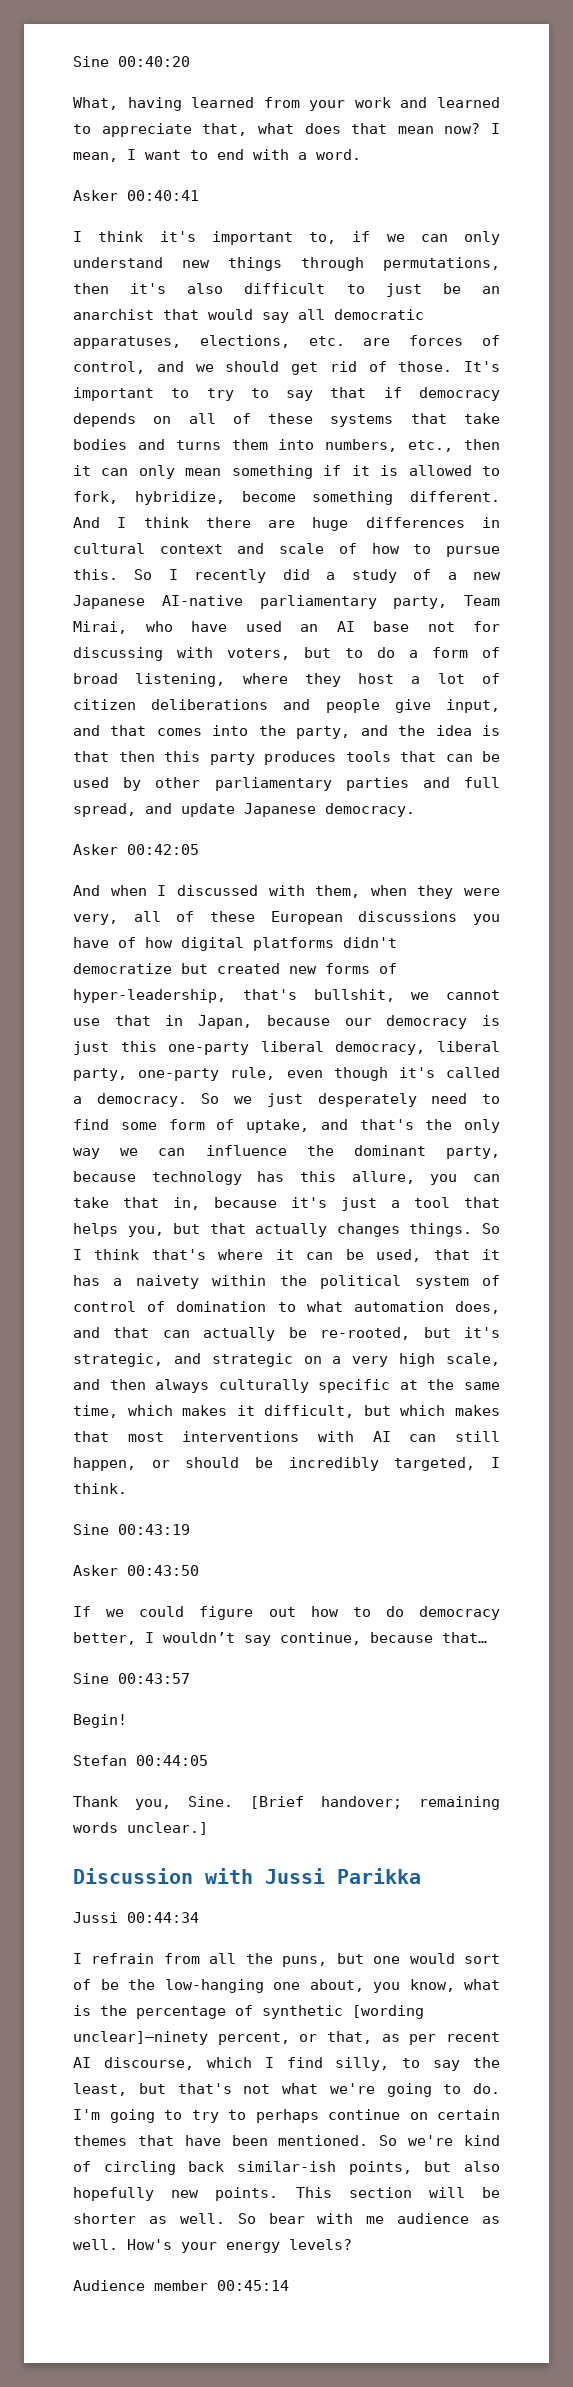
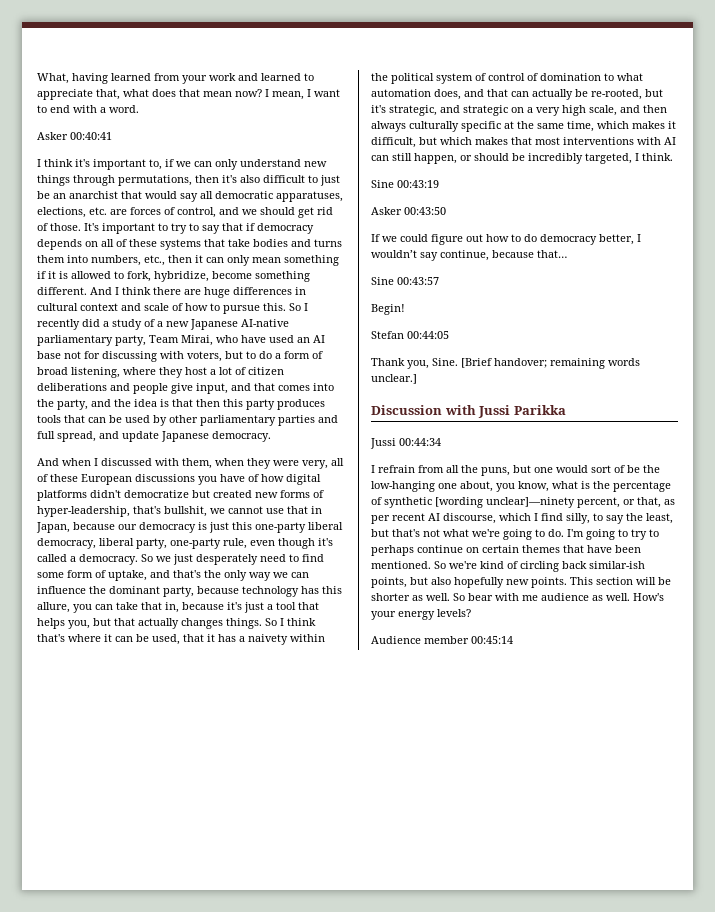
- Sine 00:40:20
- Asker 00:42:05

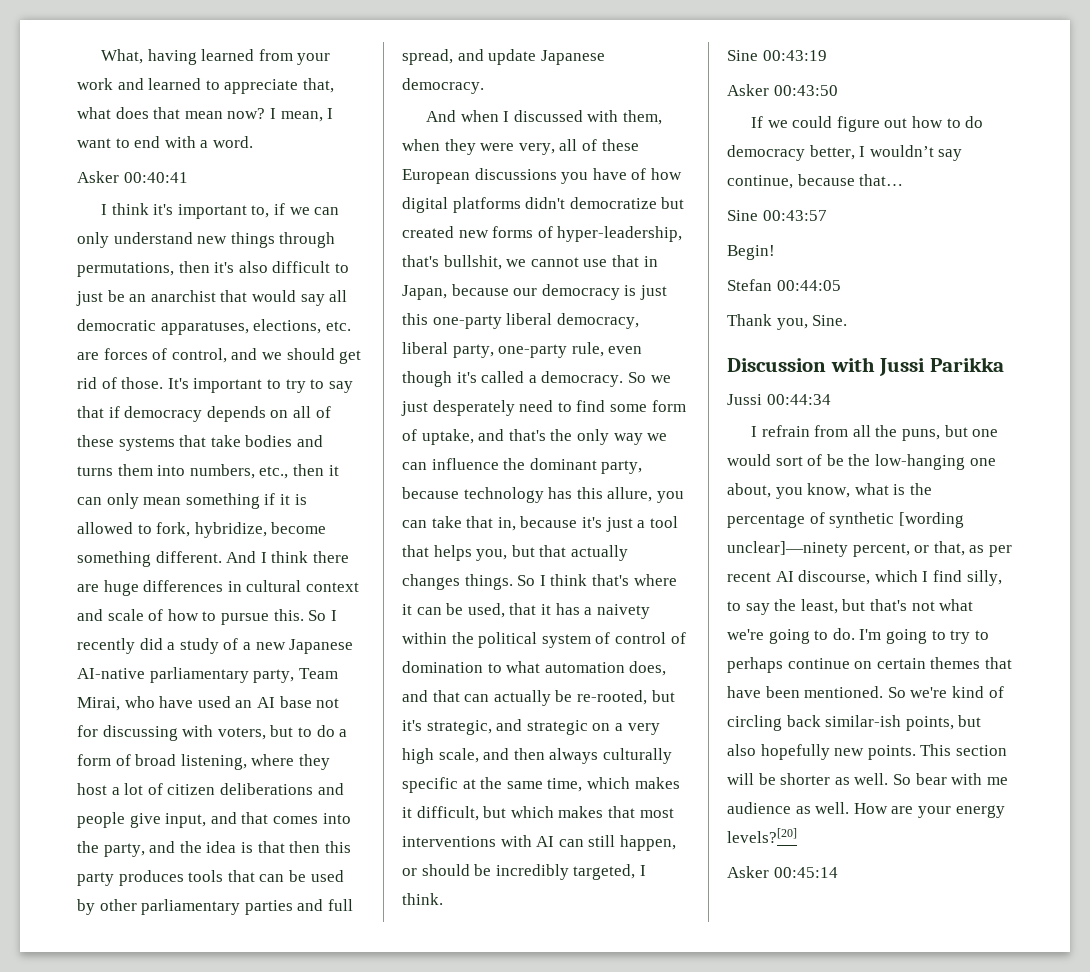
- [Brief handover; remaining words unclear.]
- How's your energy levels?
- Audience member 00:45:14
+ How are your energy levels?[20]
+ Asker 00:45:14

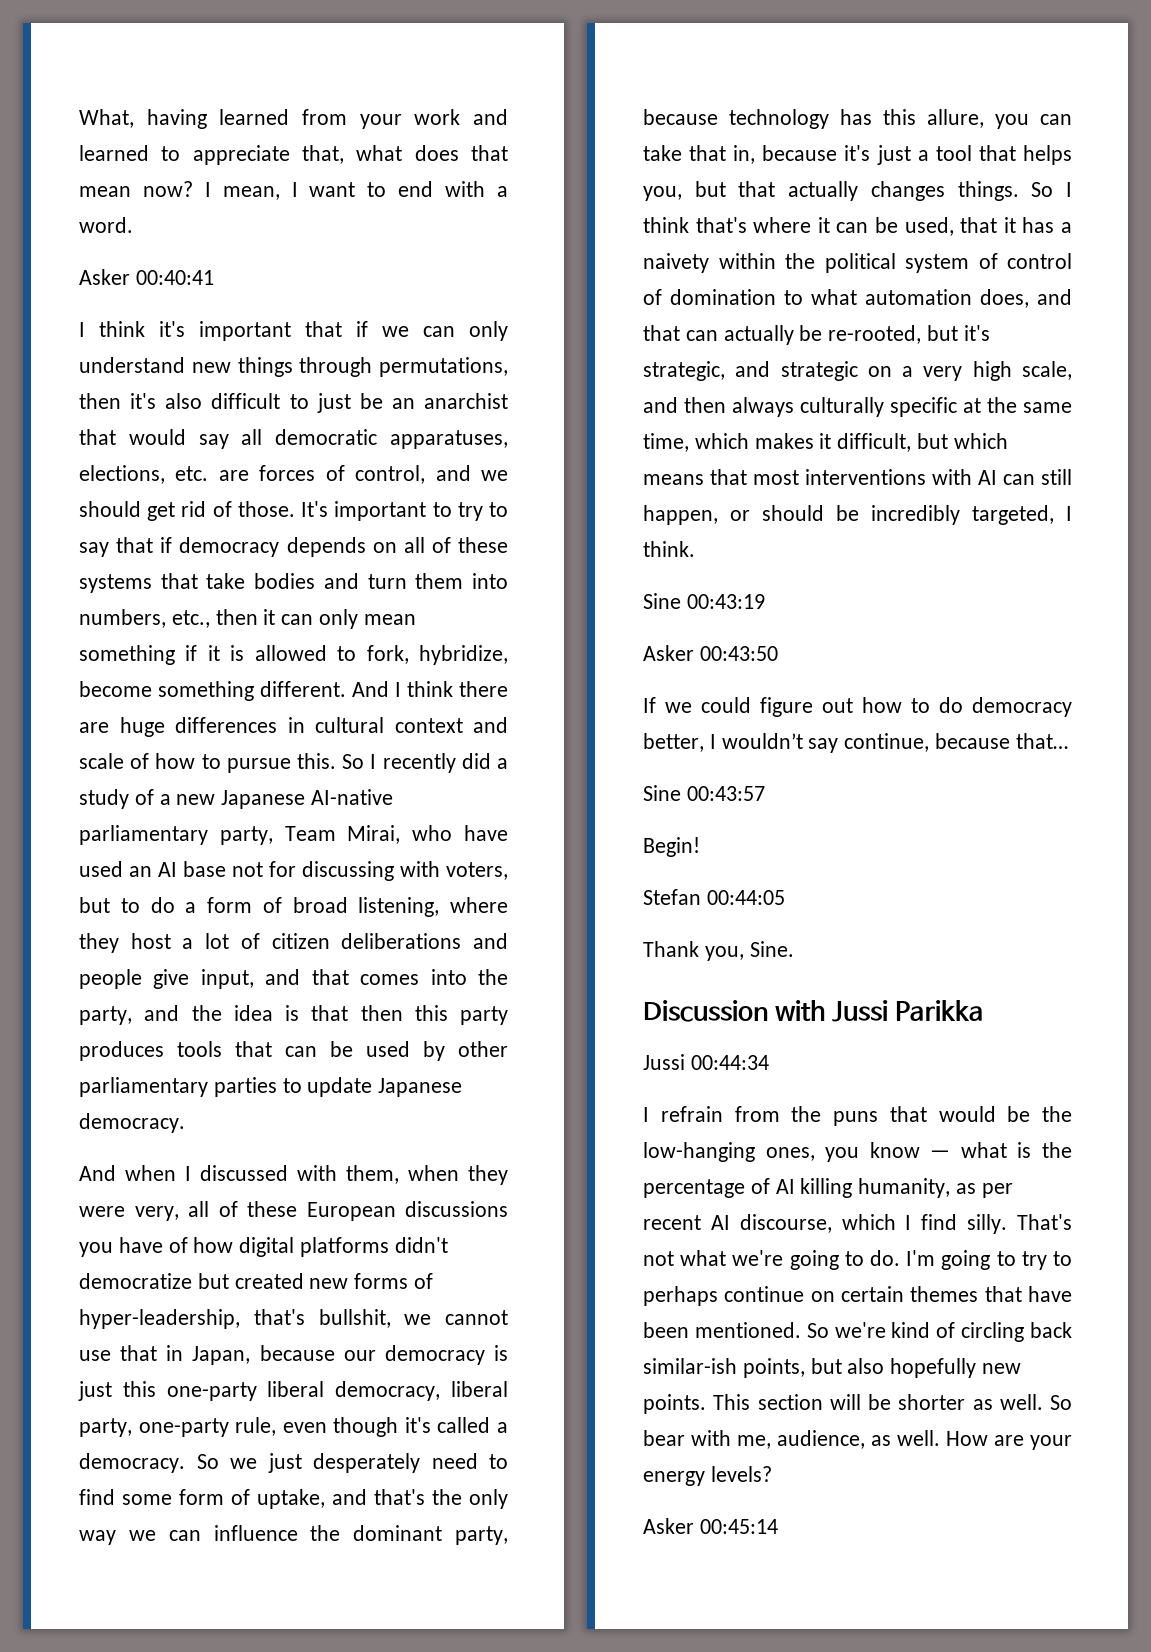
- I think it's important to, if we can only understand new things through permutations, then it's also difficult to just be an anarchist that would say all democratic apparatuses, elections, etc. are forces of control, and we should get rid of those.
+ I think it's important that if we can only understand new things through permutations, then it's also difficult to just be an anarchist that would say all democratic apparatuses, elections, etc. are forces of control, and we should get rid of those.
- It's important to try to say that if democracy depends on all of these systems that take bodies and turns them into numbers, etc., then it can only mean something if it is allowed to fork, hybridize, become something different.
+ It's important to try to say that if democracy depends on all of these systems that take bodies and turn them into numbers, etc., then it can only mean something if it is allowed to fork, hybridize, become something different.
- So I recently did a study of a new Japanese AI-native parliamentary party, Team Mirai, who have used an AI base not for discussing with voters, but to do a form of broad listening, where they host a lot of citizen deliberations and people give input, and that comes into the party, and the idea is that then this party produces tools that can be used by other parliamentary parties and full spread, and update Japanese democracy.
+ So I recently did a study of a new Japanese AI-native parliamentary party, Team Mirai, who have used an AI base not for discussing with voters, but to do a form of broad listening, where they host a lot of citizen deliberations and people give input, and that comes into the party, and the idea is that then this party produces tools that can be used by other parliamentary parties to update Japanese democracy.
- So I think that's where it can be used, that it has a naivety within the political system of control of domination to what automation does, and that can actually be re-rooted, but it's strategic, and strategic on a very high scale, and then always culturally specific at the same time, which makes it difficult, but which makes that most interventions with AI can still happen, or should be incredibly targeted, I think.
+ So I think that's where it can be used, that it has a naivety within the political system of control of domination to what automation does, and that can actually be re-rooted, but it's strategic, and strategic on a very high scale, and then always culturally specific at the same time, which makes it difficult, but which means that most interventions with AI can still happen, or should be incredibly targeted, I think.
- I refrain from all the puns, but one would sort of be the low-hanging one about, you know, what is the percentage of synthetic [wording unclear]—ninety percent, or that, as per recent AI discourse, which I find silly, to say the least, but that's not what we're going to do.
+ I refrain from the puns that would be the low-hanging ones, you know — what is the percentage of AI killing humanity, as per recent AI discourse, which I find silly. That's not what we're going to do.
- So bear with me audience as well.
+ So bear with me, audience, as well.
- How are your energy levels?[20]
+ How are your energy levels?

